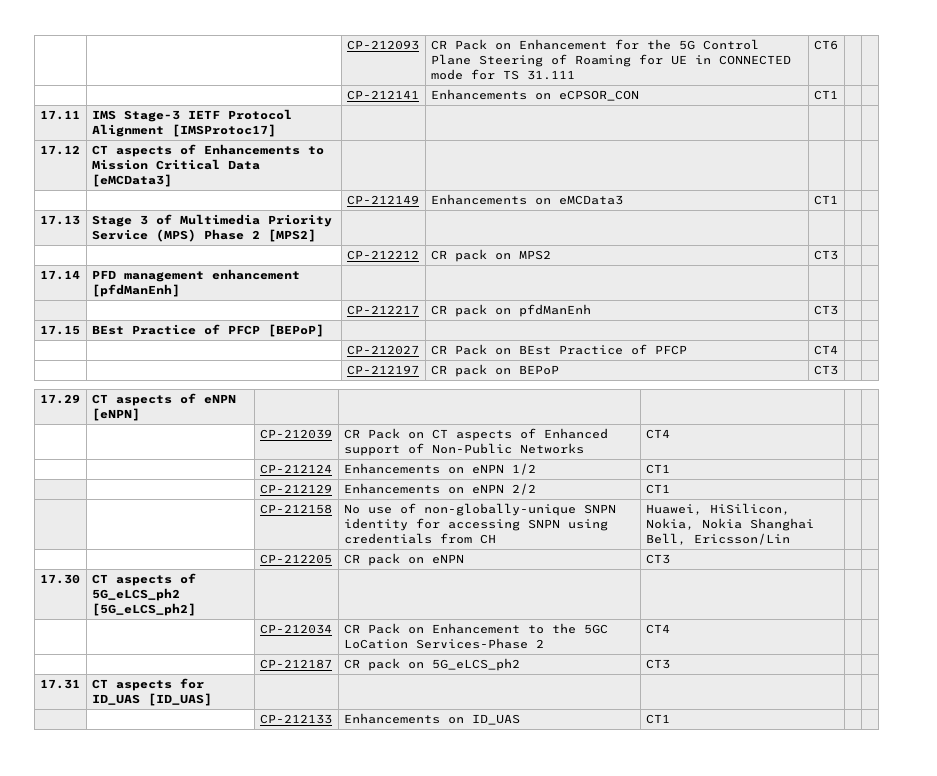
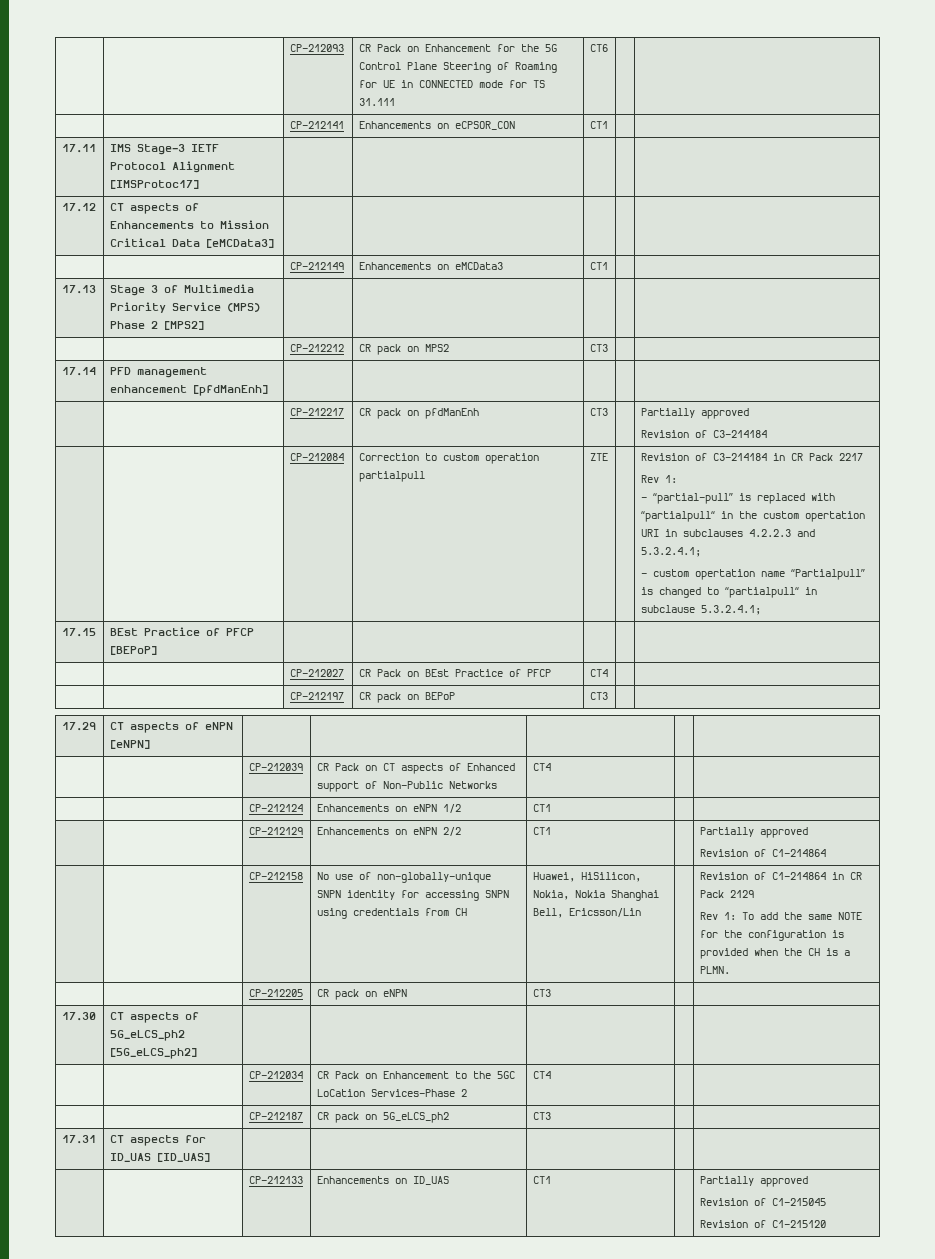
- | | CP-212217 | CR pack on pfdManEnh | CT3 | |
+ | | CP-212217 | CR pack on pfdManEnh | CT3 | | Partially approved
+ Revision of C3-214184
+ | | CP-212084 | Correction to custom operation partialpull | ZTE | | Revision of C3-214184 in CR Pack 2217
+ Rev 1:
+ - “partial-pull” is replaced with “partialpull“ in the custom opertation URI in subclauses 4.2.2.3 and 5.3.2.4.1;
+ - custom opertation name “Partialpull” is changed to “partialpull“ in subclause 5.3.2.4.1;
- | | CP-212129 | Enhancements on eNPN 2/2 | CT1 | |
+ | | CP-212129 | Enhancements on eNPN 2/2 | CT1 | | Partially approved
+ Revision of C1-214864
+ Revision of C1-214864 in CR Pack 2129
+ Rev 1: To add the same NOTE for the configuration is provided when the CH is a PLMN.
- | | CP-212133 | Enhancements on ID_UAS | CT1 | |
+ | | CP-212133 | Enhancements on ID_UAS | CT1 | | Partially approved
+ Revision of C1-215045
+ Revision of C1-215120

